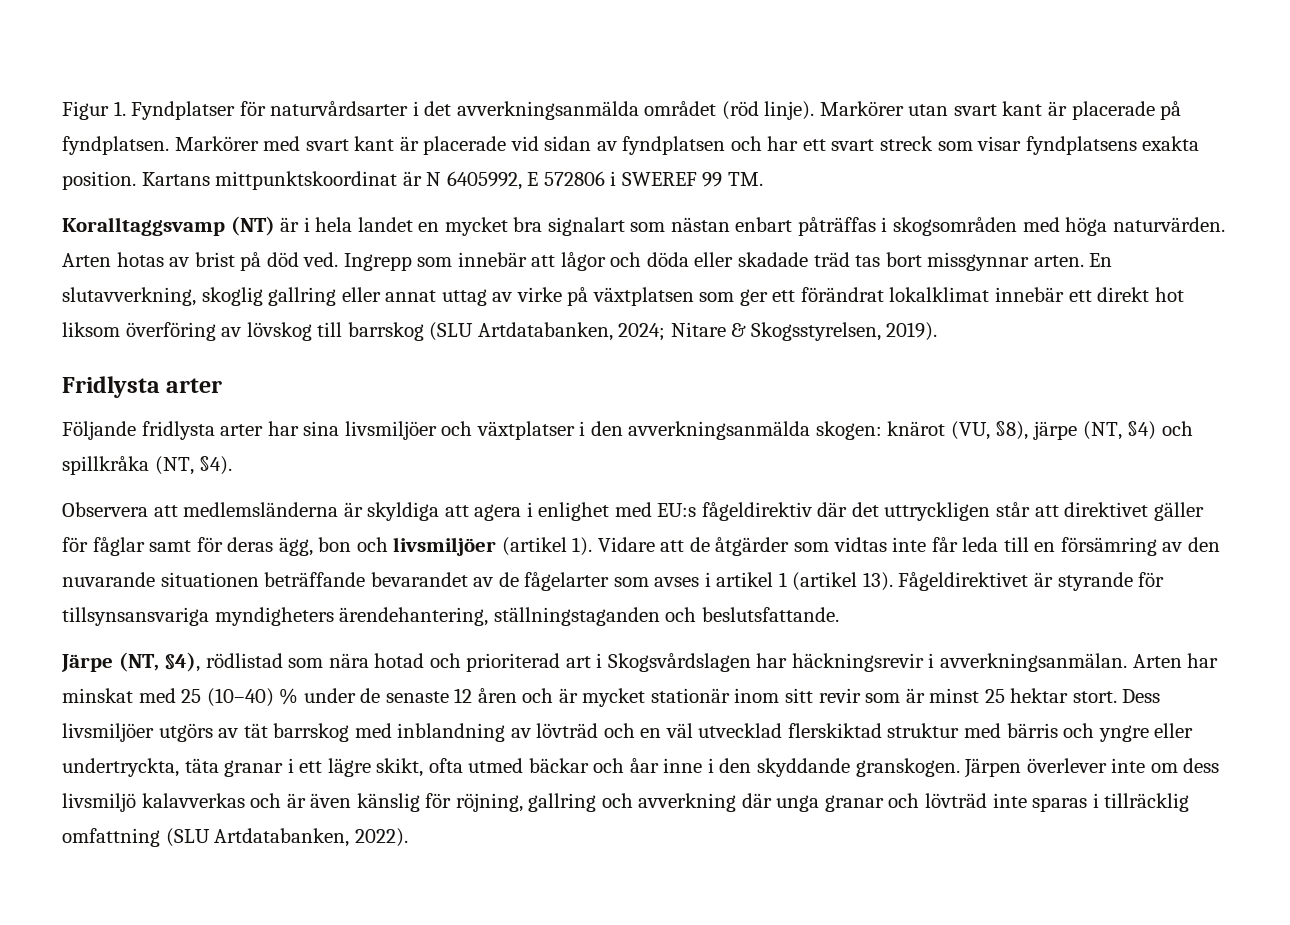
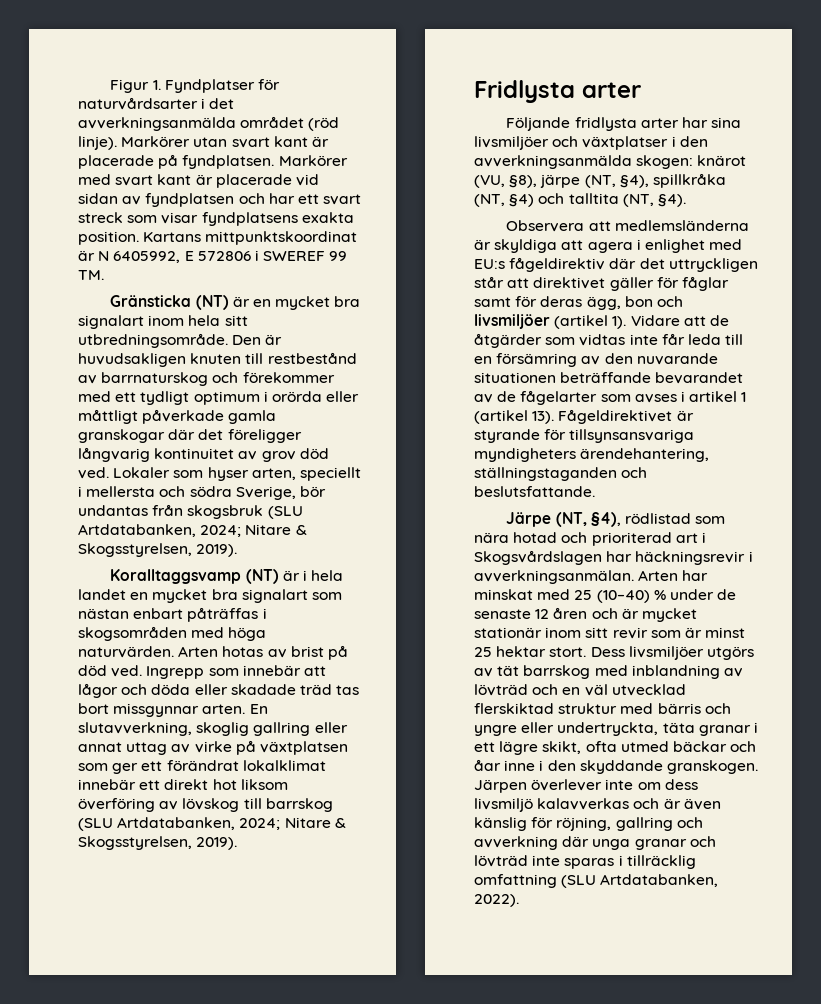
+ Gränsticka (NT) är en mycket bra signalart inom hela sitt utbredningsområde. Den är huvudsakligen knuten till restbestånd av barrnaturskog och förekommer med ett tydligt optimum i orörda eller måttligt påverkade gamla granskogar där det föreligger långvarig kontinuitet av grov död ved. Lokaler som hyser arten, speciellt i mellersta och södra Sverige, bör undantas från skogsbruk (SLU Artdatabanken, 2024; Nitare & Skogsstyrelsen, 2019).
- Följande fridlysta arter har sina livsmiljöer och växtplatser i den avverkningsanmälda skogen: knärot (VU, §8), järpe (NT, §4) och spillkråka (NT, §4).
+ Följande fridlysta arter har sina livsmiljöer och växtplatser i den avverkningsanmälda skogen: knärot (VU, §8), järpe (NT, §4), spillkråka (NT, §4) och talltita (NT, §4).

